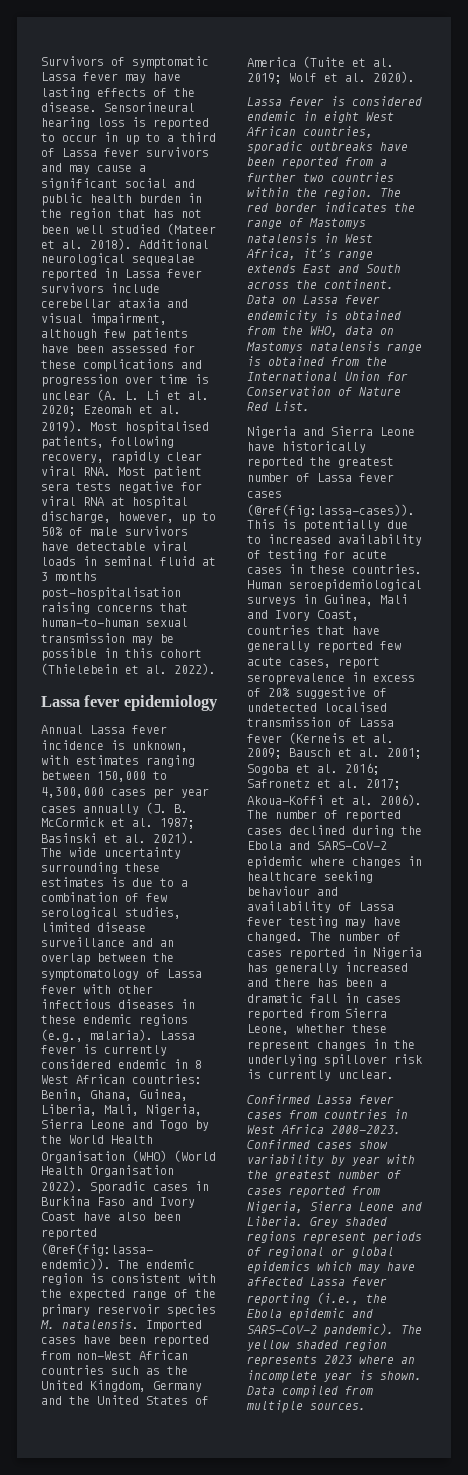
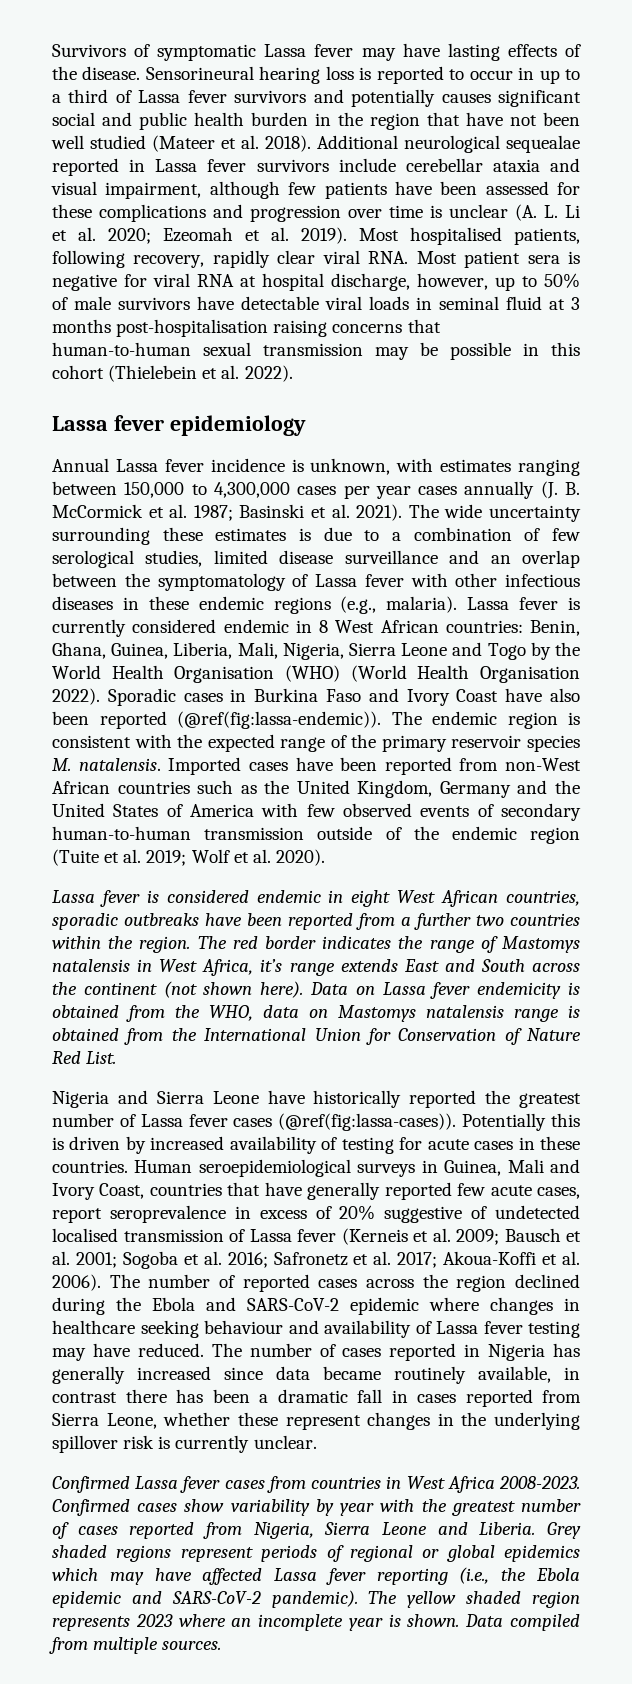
- Sensorineural hearing loss is reported to occur in up to a third of Lassa fever survivors and may cause a significant social and public health burden in the region that has not been well studied (Mateer et al. 2018).
+ Sensorineural hearing loss is reported to occur in up to a third of Lassa fever survivors and potentially causes significant social and public health burden in the region that have not been well studied (Mateer et al. 2018).
- Most hospitalised patients, following recovery, rapidly clear viral RNA. Most patient sera tests negative for viral RNA at hospital discharge, however, up to 50% of male survivors have detectable viral loads in seminal fluid at 3 months post-hospitalisation raising concerns that human-to-human sexual transmission may be possible in this cohort (Thielebein et al. 2022).
+ Most hospitalised patients, following recovery, rapidly clear viral RNA. Most patient sera is negative for viral RNA at hospital discharge, however, up to 50% of male survivors have detectable viral loads in seminal fluid at 3 months post-hospitalisation raising concerns that human-to-human sexual transmission may be possible in this cohort (Thielebein et al. 2022).
- Imported cases have been reported from non-West African countries such as the United Kingdom, Germany and the United States of America (Tuite et al. 2019; Wolf et al. 2020).
+ Imported cases have been reported from non-West African countries such as the United Kingdom, Germany and the United States of America with few observed events of secondary human-to-human transmission outside of the endemic region (Tuite et al. 2019; Wolf et al. 2020).
- The red border indicates the range of Mastomys natalensis in West Africa, it’s range extends East and South across the continent.
+ The red border indicates the range of Mastomys natalensis in West Africa, it’s range extends East and South across the continent (not shown here).
- This is potentially due to increased availability of testing for acute cases in these countries.
+ Potentially this is driven by increased availability of testing for acute cases in these countries.
- The number of reported cases declined during the Ebola and SARS-CoV-2 epidemic where changes in healthcare seeking behaviour and availability of Lassa fever testing may have changed.
+ The number of reported cases across the region declined during the Ebola and SARS-CoV-2 epidemic where changes in healthcare seeking behaviour and availability of Lassa fever testing may have reduced.
- The number of cases reported in Nigeria has generally increased and there has been a dramatic fall in cases reported from Sierra Leone, whether these represent changes in the underlying spillover risk is currently unclear.
+ The number of cases reported in Nigeria has generally increased since data became routinely available, in contrast there has been a dramatic fall in cases reported from Sierra Leone, whether these represent changes in the underlying spillover risk is currently unclear.

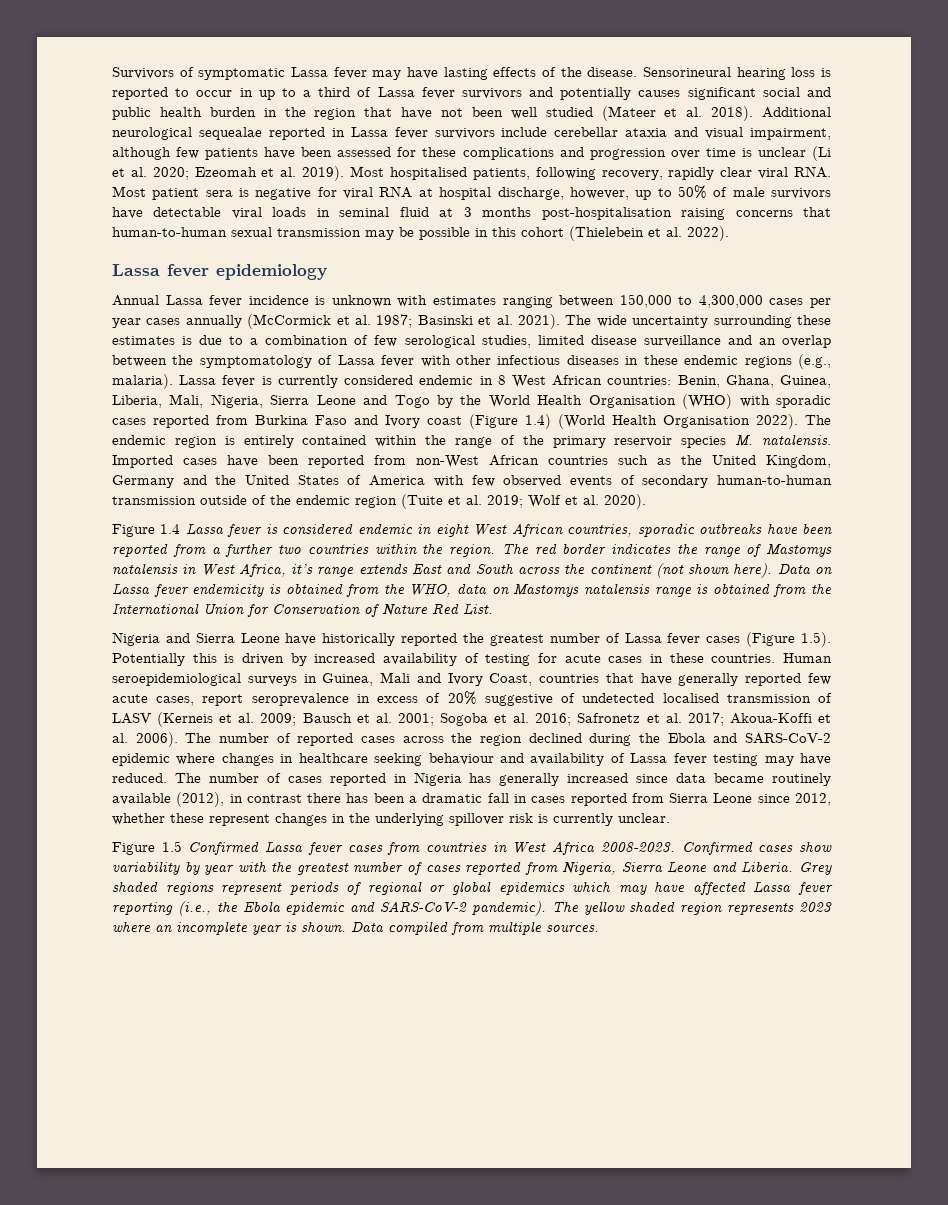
- Additional neurological sequealae reported in Lassa fever survivors include cerebellar ataxia and visual impairment, although few patients have been assessed for these complications and progression over time is unclear (A. L. Li et al. 2020; Ezeomah et al. 2019).
+ Additional neurological sequealae reported in Lassa fever survivors include cerebellar ataxia and visual impairment, although few patients have been assessed for these complications and progression over time is unclear (Li et al. 2020; Ezeomah et al. 2019).
- Annual Lassa fever incidence is unknown, with estimates ranging between 150,000 to 4,300,000 cases per year cases annually (J. B. McCormick et al. 1987; Basinski et al. 2021).
+ Annual Lassa fever incidence is unknown with estimates ranging between 150,000 to 4,300,000 cases per year cases annually (McCormick et al. 1987; Basinski et al. 2021).
- Lassa fever is currently considered endemic in 8 West African countries: Benin, Ghana, Guinea, Liberia, Mali, Nigeria, Sierra Leone and Togo by the World Health Organisation (WHO) (World Health Organisation 2022). Sporadic cases in Burkina Faso and Ivory Coast have also been reported (@ref(fig:lassa-endemic)). The endemic region is consistent with the expected range of the primary reservoir species M. natalensis.
+ Lassa fever is currently considered endemic in 8 West African countries: Benin, Ghana, Guinea, Liberia, Mali, Nigeria, Sierra Leone and Togo by the World Health Organisation (WHO) with sporadic cases reported from Burkina Faso and Ivory coast (Figure 1.4) (World Health Organisation 2022). The endemic region is entirely contained within the range of the primary reservoir species M. natalensis.
- Lassa fever is considered endemic in eight West African countries, sporadic outbreaks have been reported from a further two countries within the region.
+ Figure 1.4 Lassa fever is considered endemic in eight West African countries, sporadic outbreaks have been reported from a further two countries within the region.
- Nigeria and Sierra Leone have historically reported the greatest number of Lassa fever cases (@ref(fig:lassa-cases)). Potentially this is driven by increased availability of testing for acute cases in these countries.
+ Nigeria and Sierra Leone have historically reported the greatest number of Lassa fever cases (Figure 1.5). Potentially this is driven by increased availability of testing for acute cases in these countries.
- Human seroepidemiological surveys in Guinea, Mali and Ivory Coast, countries that have generally reported few acute cases, report seroprevalence in excess of 20% suggestive of undetected localised transmission of Lassa fever (Kerneis et al. 2009; Bausch et al. 2001; Sogoba et al. 2016; Safronetz et al. 2017; Akoua-Koffi et al. 2006).
+ Human seroepidemiological surveys in Guinea, Mali and Ivory Coast, countries that have generally reported few acute cases, report seroprevalence in excess of 20% suggestive of undetected localised transmission of LASV (Kerneis et al. 2009; Bausch et al. 2001; Sogoba et al. 2016; Safronetz et al. 2017; Akoua-Koffi et al. 2006).
- The number of cases reported in Nigeria has generally increased since data became routinely available, in contrast there has been a dramatic fall in cases reported from Sierra Leone, whether these represent changes in the underlying spillover risk is currently unclear.
+ The number of cases reported in Nigeria has generally increased since data became routinely available (2012), in contrast there has been a dramatic fall in cases reported from Sierra Leone since 2012, whether these represent changes in the underlying spillover risk is currently unclear.
- Confirmed Lassa fever cases from countries in West Africa 2008-2023.
+ Figure 1.5 Confirmed Lassa fever cases from countries in West Africa 2008-2023.

